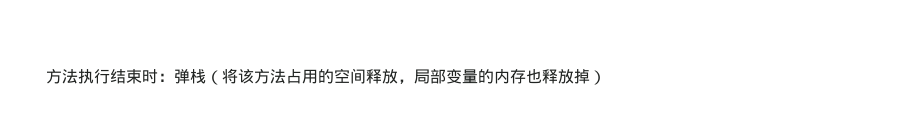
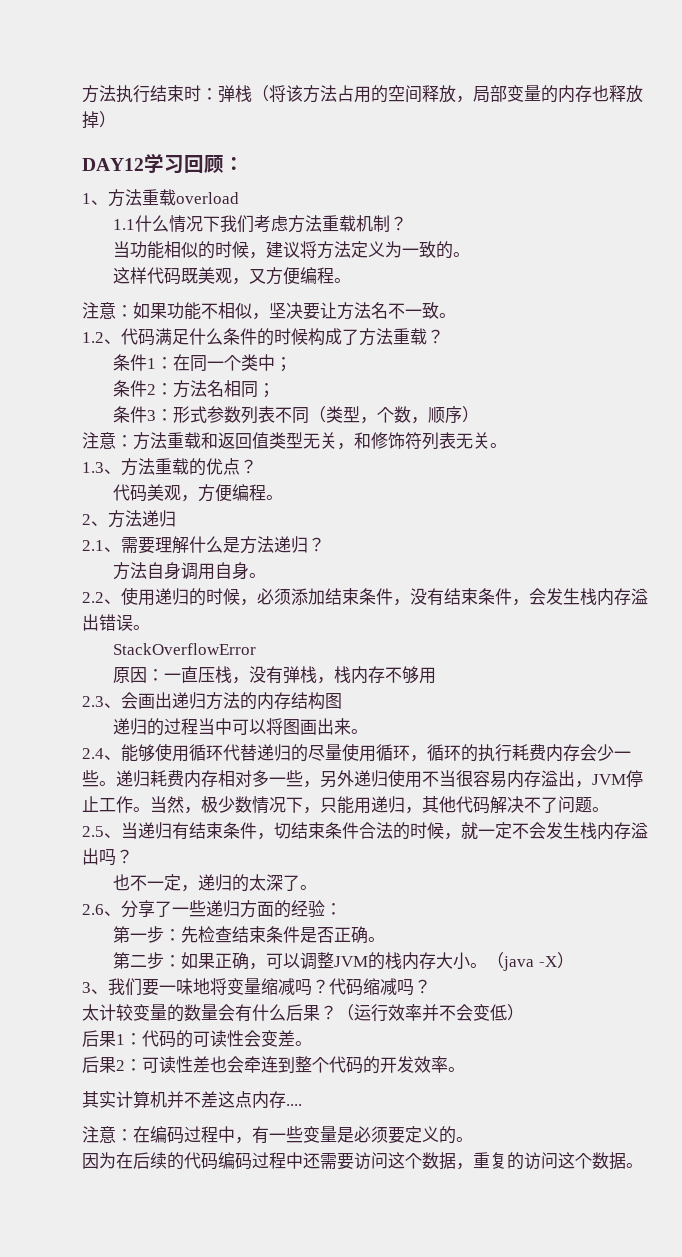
+ DAY12学习回顾：
+ 1、方法重载overload
+ 1.1什么情况下我们考虑方法重载机制？
+ 当功能相似的时候，建议将方法定义为一致的。
+ 这样代码既美观，又方便编程。
+ 注意：如果功能不相似，坚决要让方法名不一致。
+ 1.2、代码满足什么条件的时候构成了方法重载？
+ 条件1：在同一个类中；
+ 条件2：方法名相同；
+ 条件3：形式参数列表不同（类型，个数，顺序）
+ 注意：方法重载和返回值类型无关，和修饰符列表无关。
+ 1.3、方法重载的优点？
+ 代码美观，方便编程。
+ 2、方法递归
+ 2.1、需要理解什么是方法递归？
+ 方法自身调用自身。
+ 2.2、使用递归的时候，必须添加结束条件，没有结束条件，会发生栈内存溢出错误。
+ StackOverflowError
+ 原因：一直压栈，没有弹栈，栈内存不够用
+ 2.3、会画出递归方法的内存结构图
+ 递归的过程当中可以将图画出来。
+ 2.4、能够使用循环代替递归的尽量使用循环，循环的执行耗费内存会少一些。递归耗费内存相对多一些，另外递归使用不当很容易内存溢出，JVM停止工作。当然，极少数情况下，只能用递归，其他代码解决不了问题。
+ 2.5、当递归有结束条件，切结束条件合法的时候，就一定不会发生栈内存溢出吗？
+ 也不一定，递归的太深了。
+ 2.6、分享了一些递归方面的经验：
+ 第一步：先检查结束条件是否正确。
+ 第二步：如果正确，可以调整JVM的栈内存大小。（java -X）
+ 3、我们要一味地将变量缩减吗？代码缩减吗？
+ 太计较变量的数量会有什么后果？（运行效率并不会变低）
+ 后果1：代码的可读性会变差。
+ 后果2：可读性差也会牵连到整个代码的开发效率。
+ 其实计算机并不差这点内存....
+ 注意：在编码过程中，有一些变量是必须要定义的。
+ 因为在后续的代码编码过程中还需要访问这个数据，重复的访问这个数据。

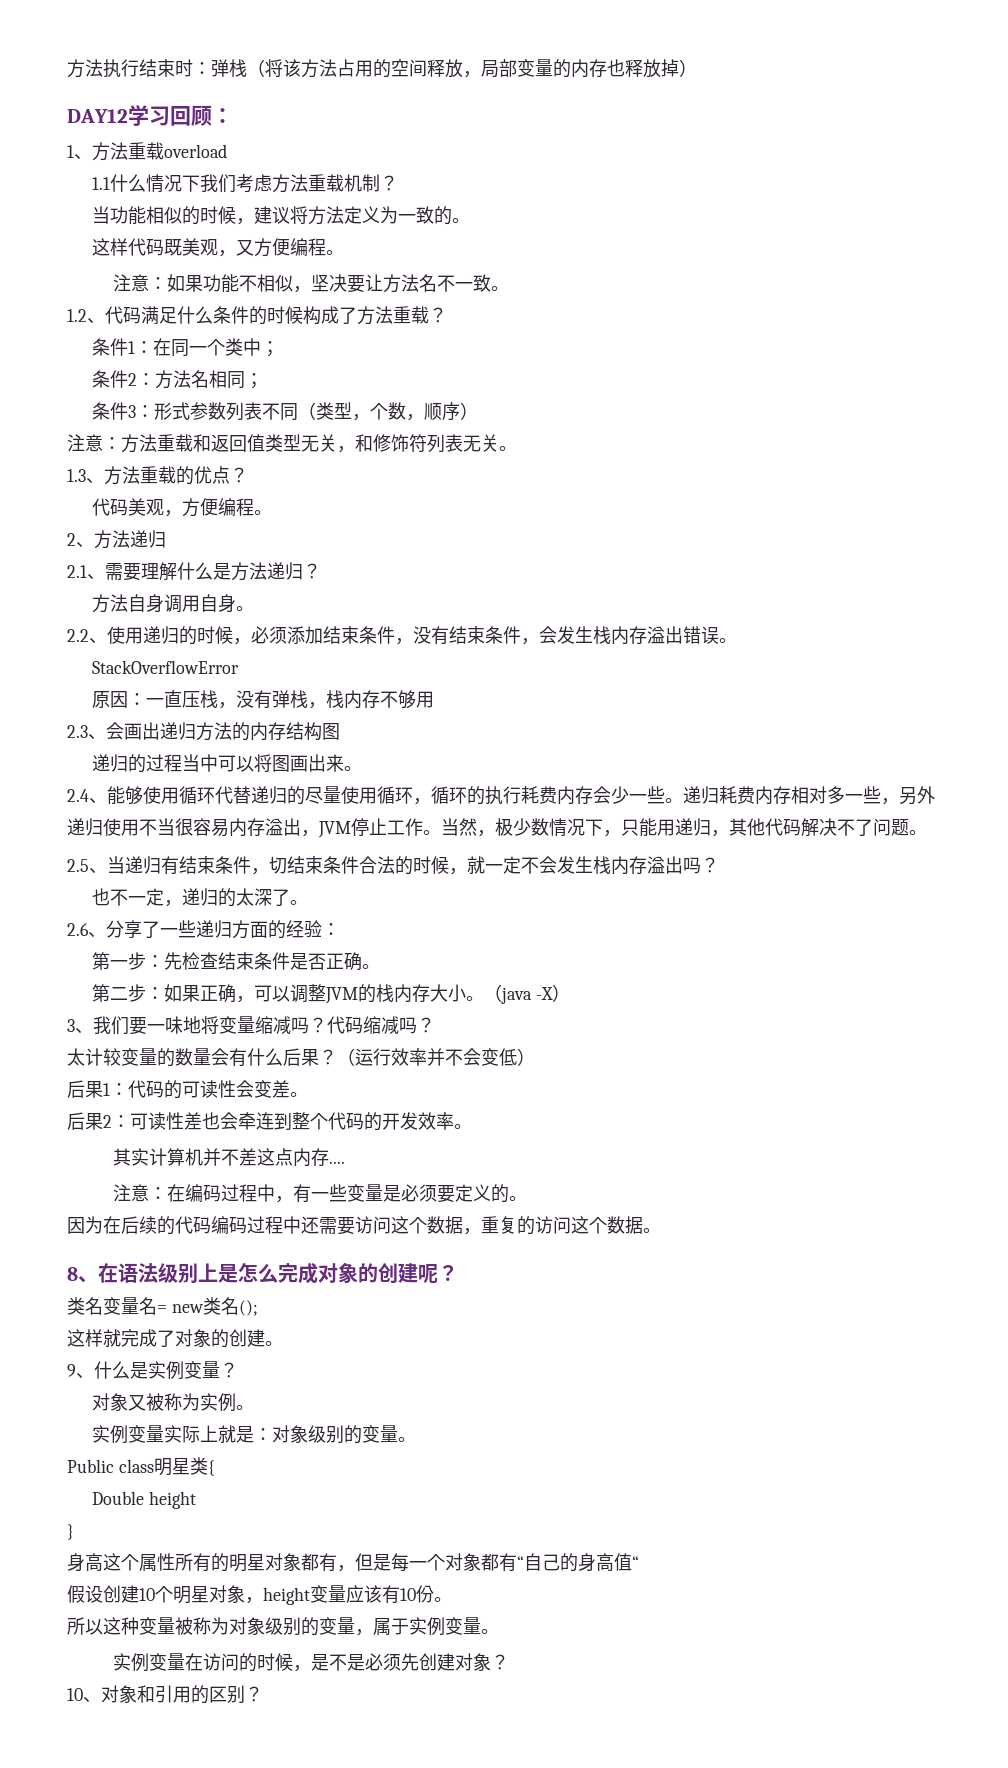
+ 8、在语法级别上是怎么完成对象的创建呢？
+ 类名变量名= new类名();
+ 这样就完成了对象的创建。
+ 9、什么是实例变量？
+ 对象又被称为实例。
+ 实例变量实际上就是：对象级别的变量。
+ Public class明星类{
+ Double height
+ }
+ 身高这个属性所有的明星对象都有，但是每一个对象都有“自己的身高值“
+ 假设创建10个明星对象，height变量应该有10份。
+ 所以这种变量被称为对象级别的变量，属于实例变量。
+ 实例变量在访问的时候，是不是必须先创建对象？
+ 10、对象和引用的区别？

